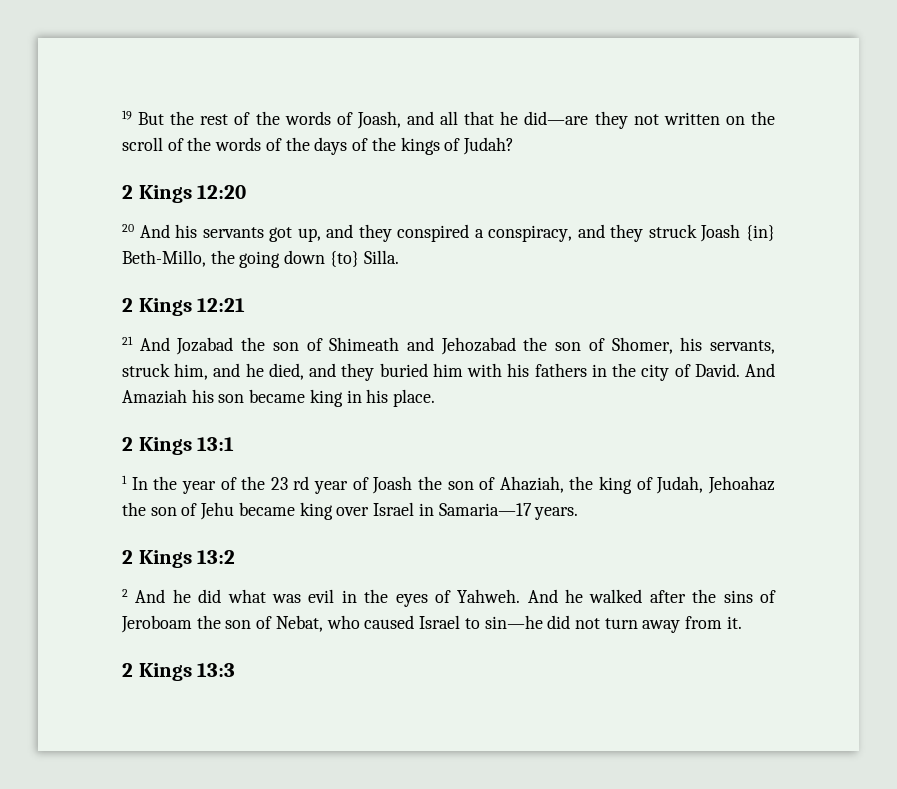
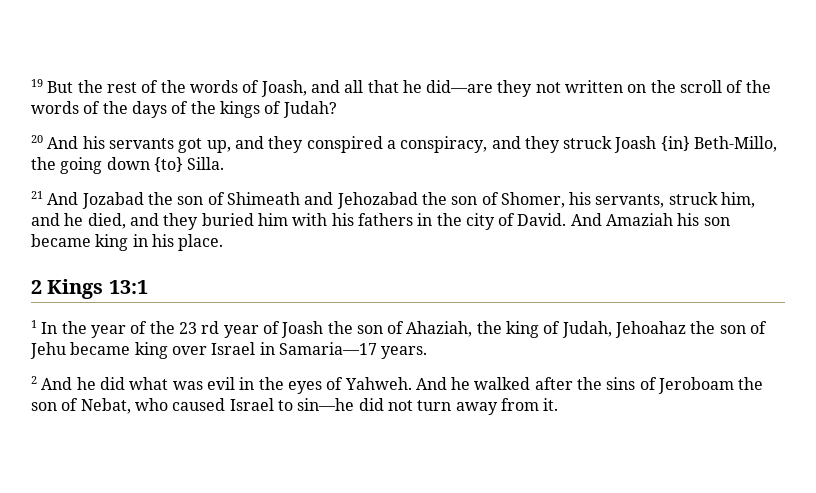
- 2 Kings 12:20
- 2 Kings 12:21
- 2 Kings 13:2
- 2 Kings 13:3

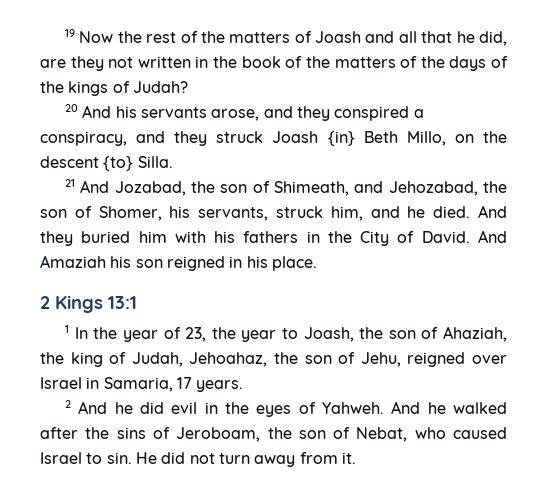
- 19 But the rest of the words of Joash, and all that he did—are they not written on the scroll of the words of the days of the kings of Judah?
+ 19 Now the rest of the matters of Joash and all that he did, are they not written in the book of the matters of the days of the kings of Judah?
- 20 And his servants got up, and they conspired a conspiracy, and they struck Joash {in} Beth-Millo, the going down {to} Silla.
+ 20 And his servants arose, and they conspired a conspiracy, and they struck Joash {in} Beth Millo, on the descent {to} Silla.
- 21 And Jozabad the son of Shimeath and Jehozabad the son of Shomer, his servants, struck him, and he died, and they buried him with his fathers in the city of David.
+ 21 And Jozabad, the son of Shimeath, and Jehozabad, the son of Shomer, his servants, struck him, and he died. And they buried him with his fathers in the City of David.
- And Amaziah his son became king in his place.
+ And Amaziah his son reigned in his place.
- 1 In the year of the 23 rd year of Joash the son of Ahaziah, the king of Judah, Jehoahaz the son of Jehu became king over Israel in Samaria—17 years.
+ 1 In the year of 23, the year to Joash, the son of Ahaziah, the king of Judah, Jehoahaz, the son of Jehu, reigned over Israel in Samaria, 17 years.
- 2 And he did what was evil in the eyes of Yahweh.
+ 2 And he did evil in the eyes of Yahweh.
- And he walked after the sins of Jeroboam the son of Nebat, who caused Israel to sin—he did not turn away from it.
+ And he walked after the sins of Jeroboam, the son of Nebat, who caused Israel to sin. He did not turn away from it.

